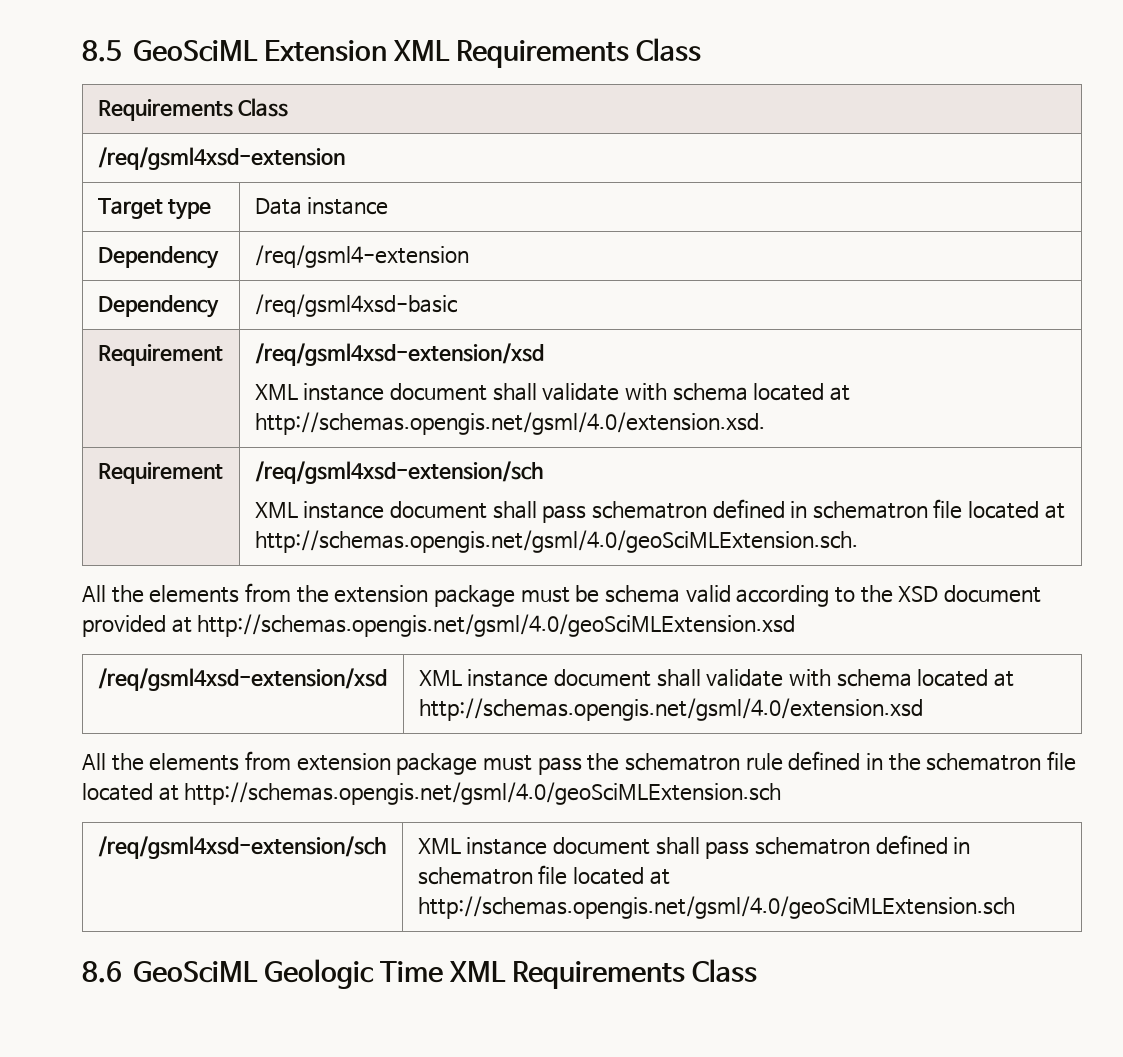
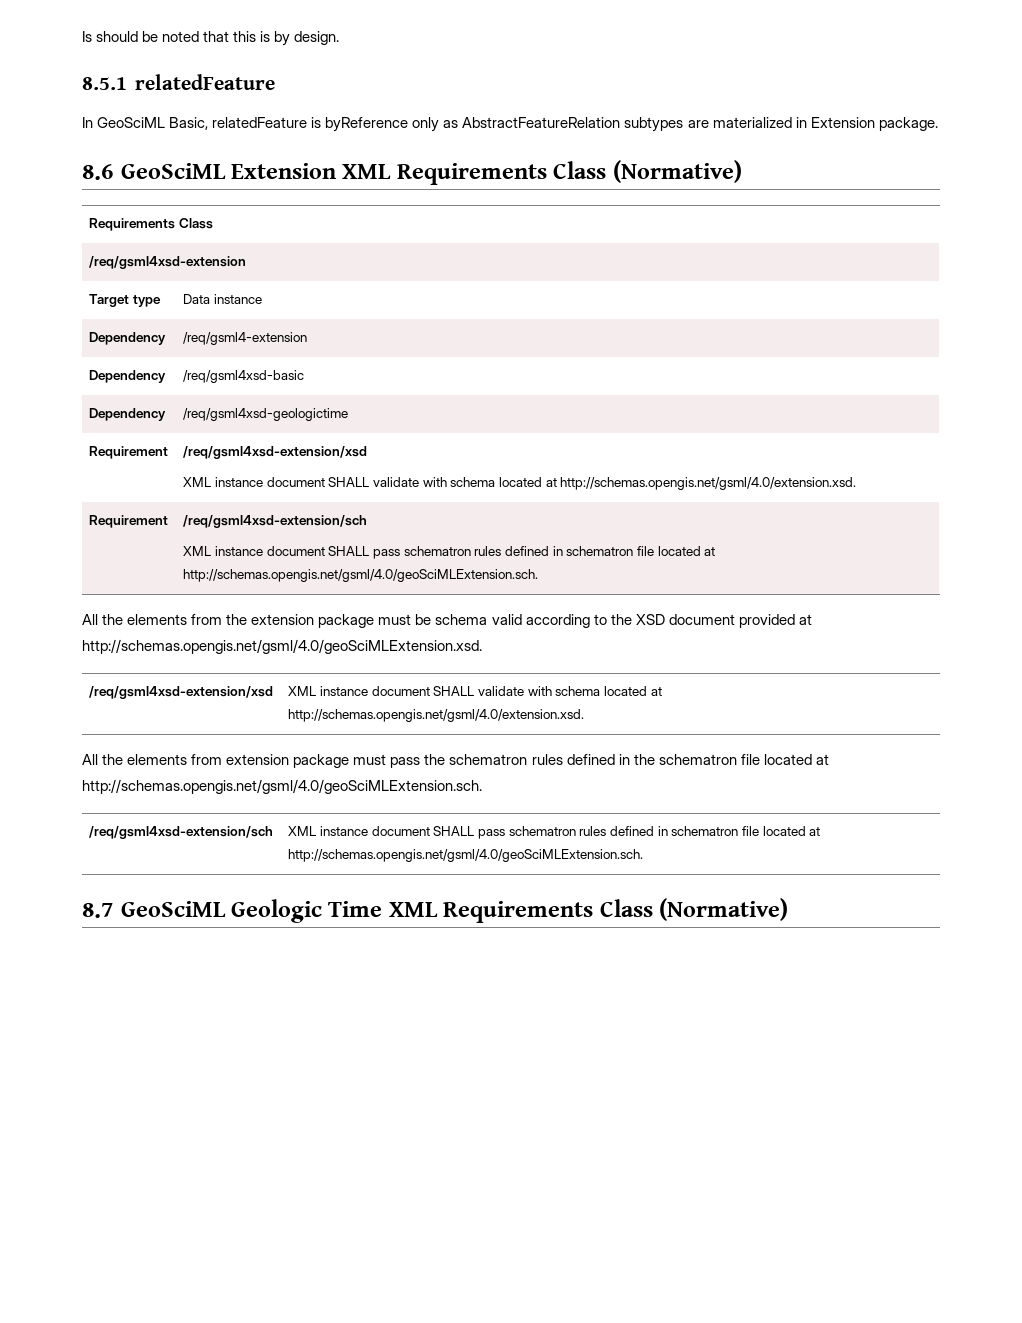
- 8.5 GeoSciML Extension XML Requirements Class
+ Is should be noted that this is by design.
+ 8.5.1 relatedFeature
+ In GeoSciML Basic, relatedFeature is byReference only as AbstractFeatureRelation subtypes are materialized in Extension package.
+ 8.6 GeoSciML Extension XML Requirements Class (Normative)
+ Dependency | /req/gsml4xsd-geologictime
  Requirement | /req/gsml4xsd-extension/xsd
- XML instance document shall validate with schema located at http://schemas.opengis.net/gsml/4.0/extension.xsd.
+ XML instance document SHALL validate with schema located at http://schemas.opengis.net/gsml/4.0/extension.xsd.
  Requirement | /req/gsml4xsd-extension/sch
- XML instance document shall pass schematron defined in schematron file located at http://schemas.opengis.net/gsml/4.0/geoSciMLExtension.sch.
+ XML instance document SHALL pass schematron rules defined in schematron file located at http://schemas.opengis.net/gsml/4.0/geoSciMLExtension.sch.
- All the elements from the extension package must be schema valid according to the XSD document provided at http://schemas.opengis.net/gsml/4.0/geoSciMLExtension.xsd
+ All the elements from the extension package must be schema valid according to the XSD document provided at http://schemas.opengis.net/gsml/4.0/geoSciMLExtension.xsd.
- /req/gsml4xsd-extension/xsd | XML instance document shall validate with schema located at http://schemas.opengis.net/gsml/4.0/extension.xsd
+ /req/gsml4xsd-extension/xsd | XML instance document SHALL validate with schema located at http://schemas.opengis.net/gsml/4.0/extension.xsd.
- All the elements from extension package must pass the schematron rule defined in the schematron file located at http://schemas.opengis.net/gsml/4.0/geoSciMLExtension.sch
+ All the elements from extension package must pass the schematron rules defined in the schematron file located at http://schemas.opengis.net/gsml/4.0/geoSciMLExtension.sch.
- /req/gsml4xsd-extension/sch | XML instance document shall pass schematron defined in schematron file located at http://schemas.opengis.net/gsml/4.0/geoSciMLExtension.sch
- 8.6 GeoSciML Geologic Time XML Requirements Class
+ /req/gsml4xsd-extension/sch | XML instance document SHALL pass schematron rules defined in schematron file located at http://schemas.opengis.net/gsml/4.0/geoSciMLExtension.sch.
+ 8.7 GeoSciML Geologic Time XML Requirements Class (Normative)

